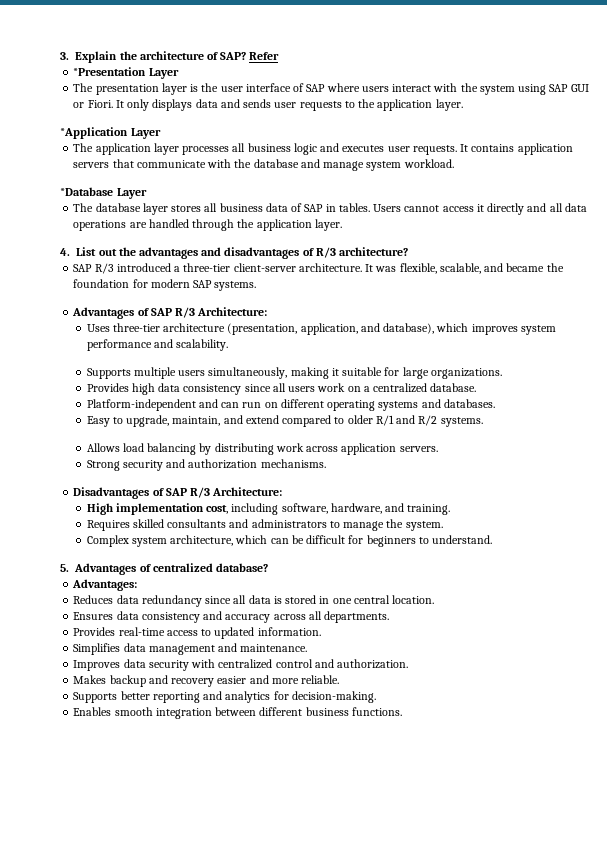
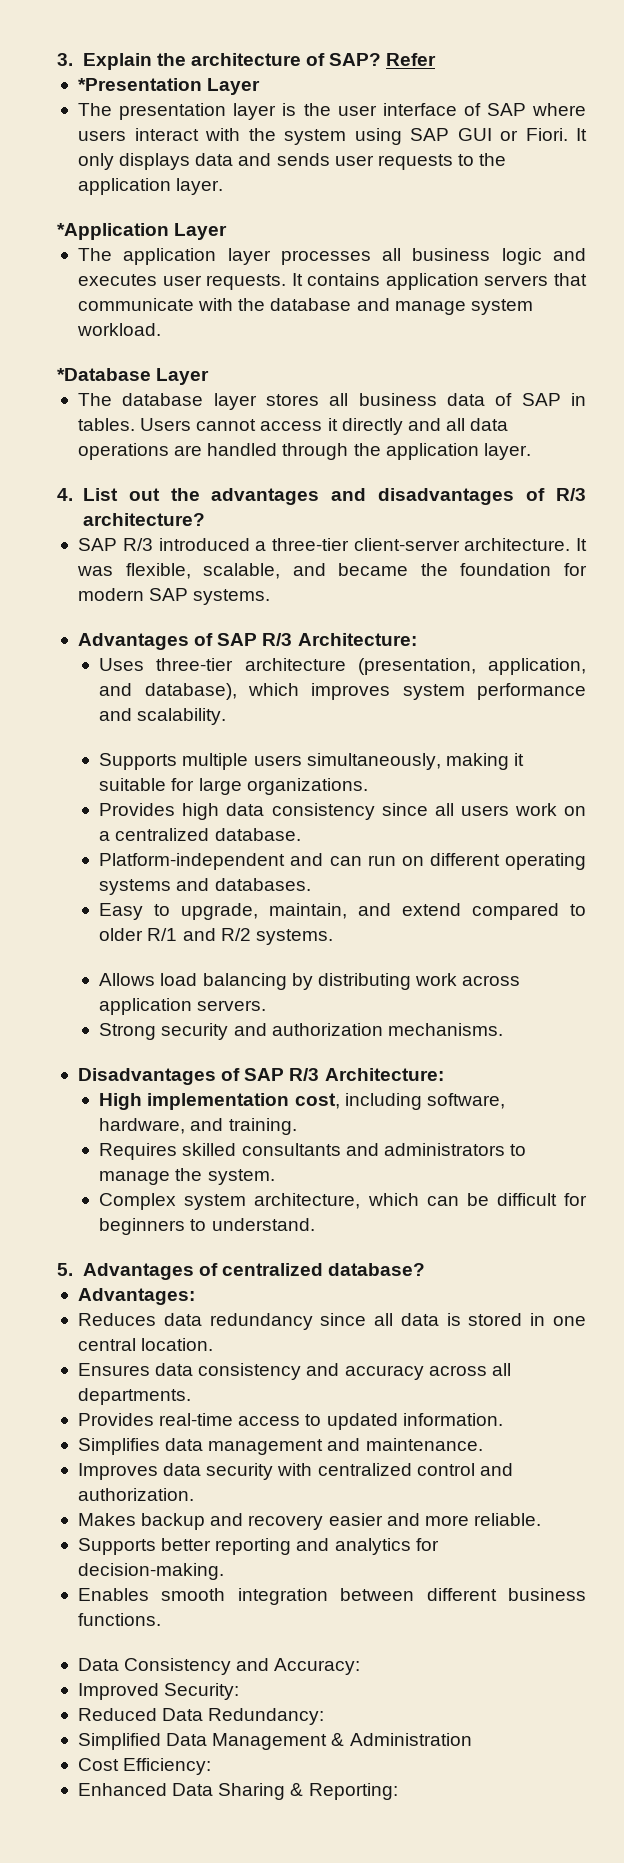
+ Data Consistency and Accuracy:
+ Improved Security:
+ Reduced Data Redundancy:
+ Simplified Data Management & Administration
+ Cost Efficiency:
+ Enhanced Data Sharing & Reporting:

